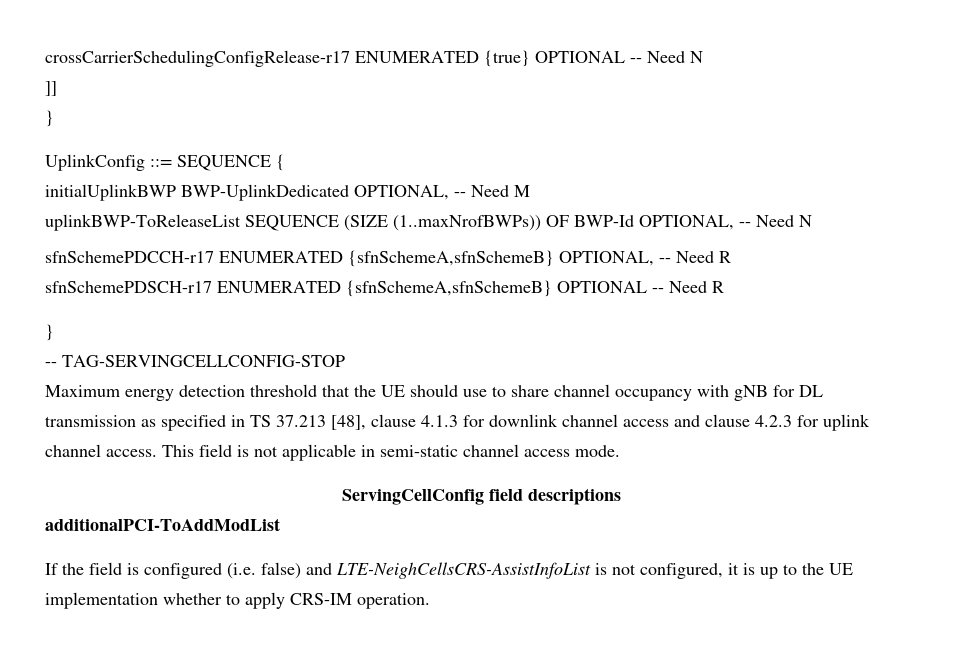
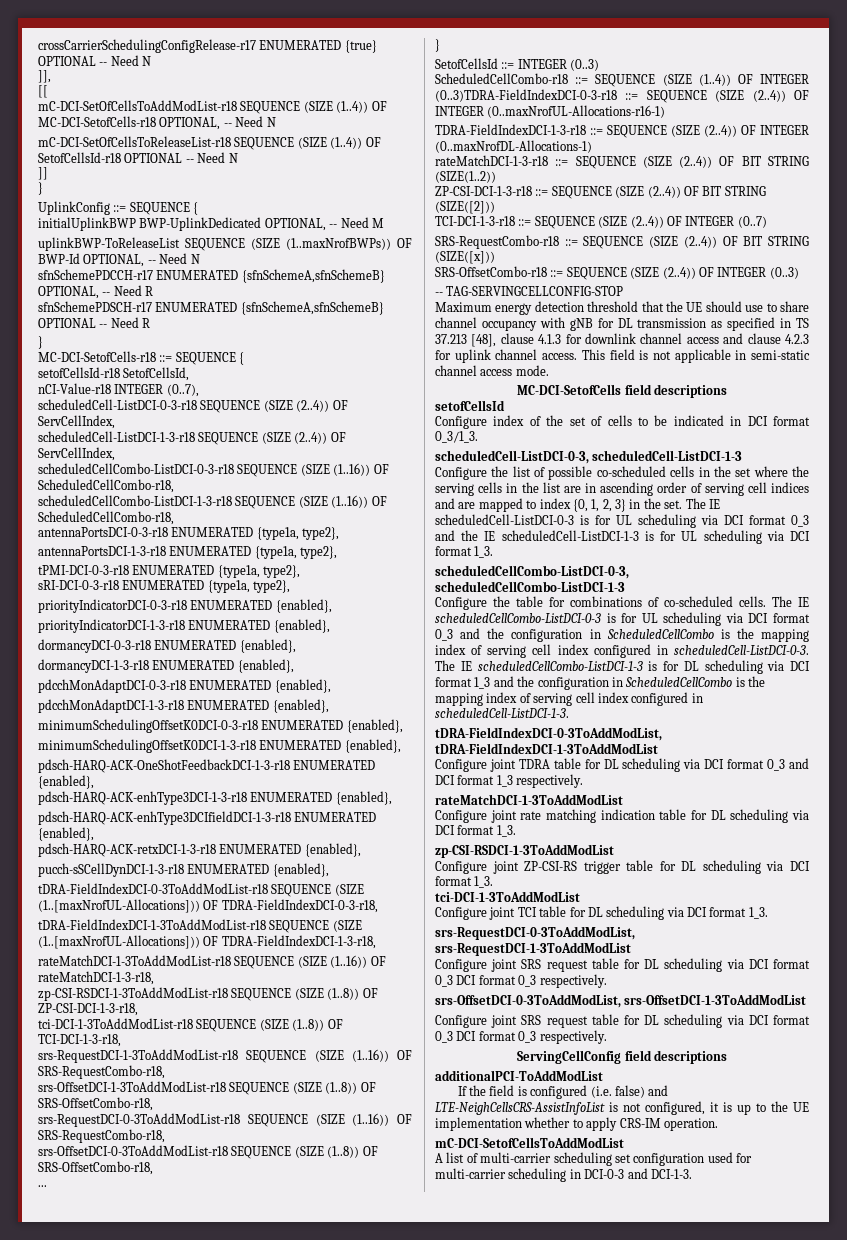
+ ]],
+ [[
+ mC-DCI-SetOfCellsToAddModList-r18 SEQUENCE (SIZE (1..4)) OF MC-DCI-SetofCells-r18 OPTIONAL, -- Need N
+ mC-DCI-SetOfCellsToReleaseList-r18 SEQUENCE (SIZE (1..4)) OF SetofCellsId-r18 OPTIONAL -- Need N
+ MC-DCI-SetofCells-r18 ::= SEQUENCE {
+ setofCellsId-r18 SetofCellsId,
+ nCI-Value-r18 INTEGER (0..7),
+ scheduledCell-ListDCI-0-3-r18 SEQUENCE (SIZE (2..4)) OF ServCellIndex,
+ scheduledCell-ListDCI-1-3-r18 SEQUENCE (SIZE (2..4)) OF ServCellIndex,
+ scheduledCellCombo-ListDCI-0-3-r18 SEQUENCE (SIZE (1..16)) OF ScheduledCellCombo-r18,
+ scheduledCellCombo-ListDCI-1-3-r18 SEQUENCE (SIZE (1..16)) OF ScheduledCellCombo-r18,
+ antennaPortsDCI-0-3-r18 ENUMERATED {type1a, type2},
+ antennaPortsDCI-1-3-r18 ENUMERATED {type1a, type2},
+ tPMI-DCI-0-3-r18 ENUMERATED {type1a, type2},
+ sRI-DCI-0-3-r18 ENUMERATED {type1a, type2},
+ priorityIndicatorDCI-0-3-r18 ENUMERATED {enabled},
+ priorityIndicatorDCI-1-3-r18 ENUMERATED {enabled},
+ dormancyDCI-0-3-r18 ENUMERATED {enabled},
+ dormancyDCI-1-3-r18 ENUMERATED {enabled},
+ pdcchMonAdaptDCI-0-3-r18 ENUMERATED {enabled},
+ pdcchMonAdaptDCI-1-3-r18 ENUMERATED {enabled},
+ minimumSchedulingOffsetK0DCI-0-3-r18 ENUMERATED {enabled},
+ minimumSchedulingOffsetK0DCI-1-3-r18 ENUMERATED {enabled},
+ pdsch-HARQ-ACK-OneShotFeedbackDCI-1-3-r18 ENUMERATED {enabled},
+ pdsch-HARQ-ACK-enhType3DCI-1-3-r18 ENUMERATED {enabled},
+ pdsch-HARQ-ACK-enhType3DCIfieldDCI-1-3-r18 ENUMERATED {enabled},
+ pdsch-HARQ-ACK-retxDCI-1-3-r18 ENUMERATED {enabled},
+ pucch-sSCellDynDCI-1-3-r18 ENUMERATED {enabled},
+ tDRA-FieldIndexDCI-0-3ToAddModList-r18 SEQUENCE (SIZE (1..[maxNrofUL-Allocations])) OF TDRA-FieldIndexDCI-0-3-r18,
+ tDRA-FieldIndexDCI-1-3ToAddModList-r18 SEQUENCE (SIZE (1..[maxNrofUL-Allocations])) OF TDRA-FieldIndexDCI-1-3-r18,
+ rateMatchDCI-1-3ToAddModList-r18 SEQUENCE (SIZE (1..16)) OF rateMatchDCI-1-3-r18,
+ zp-CSI-RSDCI-1-3ToAddModList-r18 SEQUENCE (SIZE (1..8)) OF ZP-CSI-DCI-1-3-r18,
+ tci-DCI-1-3ToAddModList-r18 SEQUENCE (SIZE (1..8)) OF TCI-DCI-1-3-r18,
+ srs-RequestDCI-1-3ToAddModList-r18 SEQUENCE (SIZE (1..16)) OF SRS-RequestCombo-r18,
+ srs-OffsetDCI-1-3ToAddModList-r18 SEQUENCE (SIZE (1..8)) OF SRS-OffsetCombo-r18,
+ srs-RequestDCI-0-3ToAddModList-r18 SEQUENCE (SIZE (1..16)) OF SRS-RequestCombo-r18,
+ srs-OffsetDCI-0-3ToAddModList-r18 SEQUENCE (SIZE (1..8)) OF SRS-OffsetCombo-r18,
+ ...
+ }
+ SetofCellsId ::= INTEGER (0..3)
+ ScheduledCellCombo-r18 ::= SEQUENCE (SIZE (1..4)) OF INTEGER (0..3)TDRA-FieldIndexDCI-0-3-r18 ::= SEQUENCE (SIZE (2..4)) OF INTEGER (0..maxNrofUL-Allocations-r16-1)
+ TDRA-FieldIndexDCI-1-3-r18 ::= SEQUENCE (SIZE (2..4)) OF INTEGER (0..maxNrofDL-Allocations-1)
+ rateMatchDCI-1-3-r18 ::= SEQUENCE (SIZE (2..4)) OF BIT STRING (SIZE(1..2))
+ ZP-CSI-DCI-1-3-r18 ::= SEQUENCE (SIZE (2..4)) OF BIT STRING (SIZE([2]))
+ TCI-DCI-1-3-r18 ::= SEQUENCE (SIZE (2..4)) OF INTEGER (0..7)
+ SRS-RequestCombo-r18 ::= SEQUENCE (SIZE (2..4)) OF BIT STRING (SIZE([x]))
+ SRS-OffsetCombo-r18 ::= SEQUENCE (SIZE (2..4)) OF INTEGER (0..3)
+ MC-DCI-SetofCells field descriptions
+ setofCellsId
+ Configure index of the set of cells to be indicated in DCI format 0_3/1_3.
+ scheduledCell-ListDCI-0-3, scheduledCell-ListDCI-1-3
+ Configure the list of possible co-scheduled cells in the set where the serving cells in the list are in ascending order of serving cell indices and are mapped to index {0, 1, 2, 3} in the set. The IE scheduledCell-ListDCI-0-3 is for UL scheduling via DCI format 0_3 and the IE scheduledCell-ListDCI-1-3 is for UL scheduling via DCI format 1_3.
+ scheduledCellCombo-ListDCI-0-3, scheduledCellCombo-ListDCI-1-3
+ Configure the table for combinations of co-scheduled cells. The IE scheduledCellCombo-ListDCI-0-3 is for UL scheduling via DCI format 0_3 and the configuration in ScheduledCellCombo is the mapping index of serving cell index configured in scheduledCell-ListDCI-0-3. The IE scheduledCellCombo-ListDCI-1-3 is for DL scheduling via DCI format 1_3 and the configuration in ScheduledCellCombo is the mapping index of serving cell index configured in scheduledCell-ListDCI-1-3.
+ tDRA-FieldIndexDCI-0-3ToAddModList, tDRA-FieldIndexDCI-1-3ToAddModList
+ Configure joint TDRA table for DL scheduling via DCI format 0_3 and DCI format 1_3 respectively.
+ rateMatchDCI-1-3ToAddModList
+ Configure joint rate matching indication table for DL scheduling via DCI format 1_3.
+ zp-CSI-RSDCI-1-3ToAddModList
+ Configure joint ZP-CSI-RS trigger table for DL scheduling via DCI format 1_3.
+ tci-DCI-1-3ToAddModList
+ Configure joint TCI table for DL scheduling via DCI format 1_3.
+ srs-RequestDCI-0-3ToAddModList, srs-RequestDCI-1-3ToAddModList
+ Configure joint SRS request table for DL scheduling via DCI format 0_3 DCI format 0_3 respectively.
+ srs-OffsetDCI-0-3ToAddModList, srs-OffsetDCI-1-3ToAddModList
+ Configure joint SRS request table for DL scheduling via DCI format 0_3 DCI format 0_3 respectively.
+ mC-DCI-SetofCellsToAddModList
+ A list of multi-carrier scheduling set configuration used for multi-carrier scheduling in DCI-0-3 and DCI-1-3.

